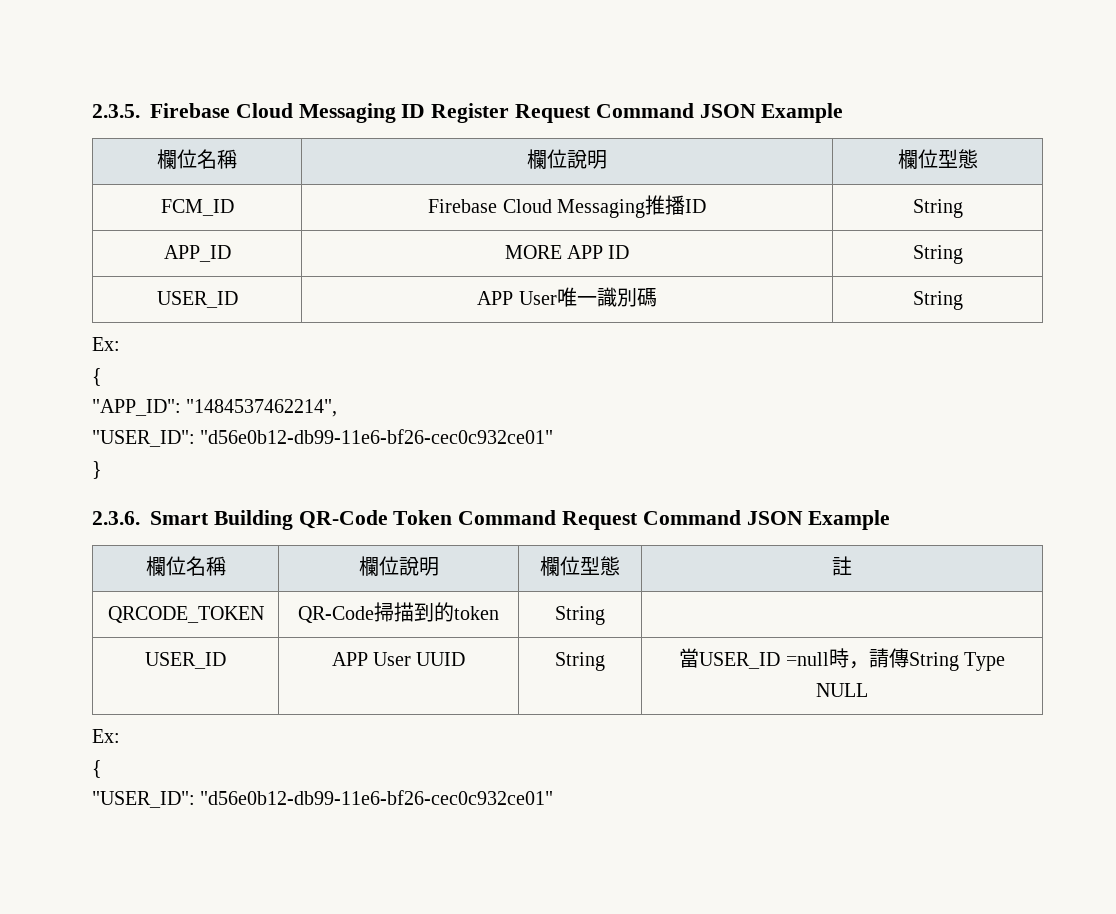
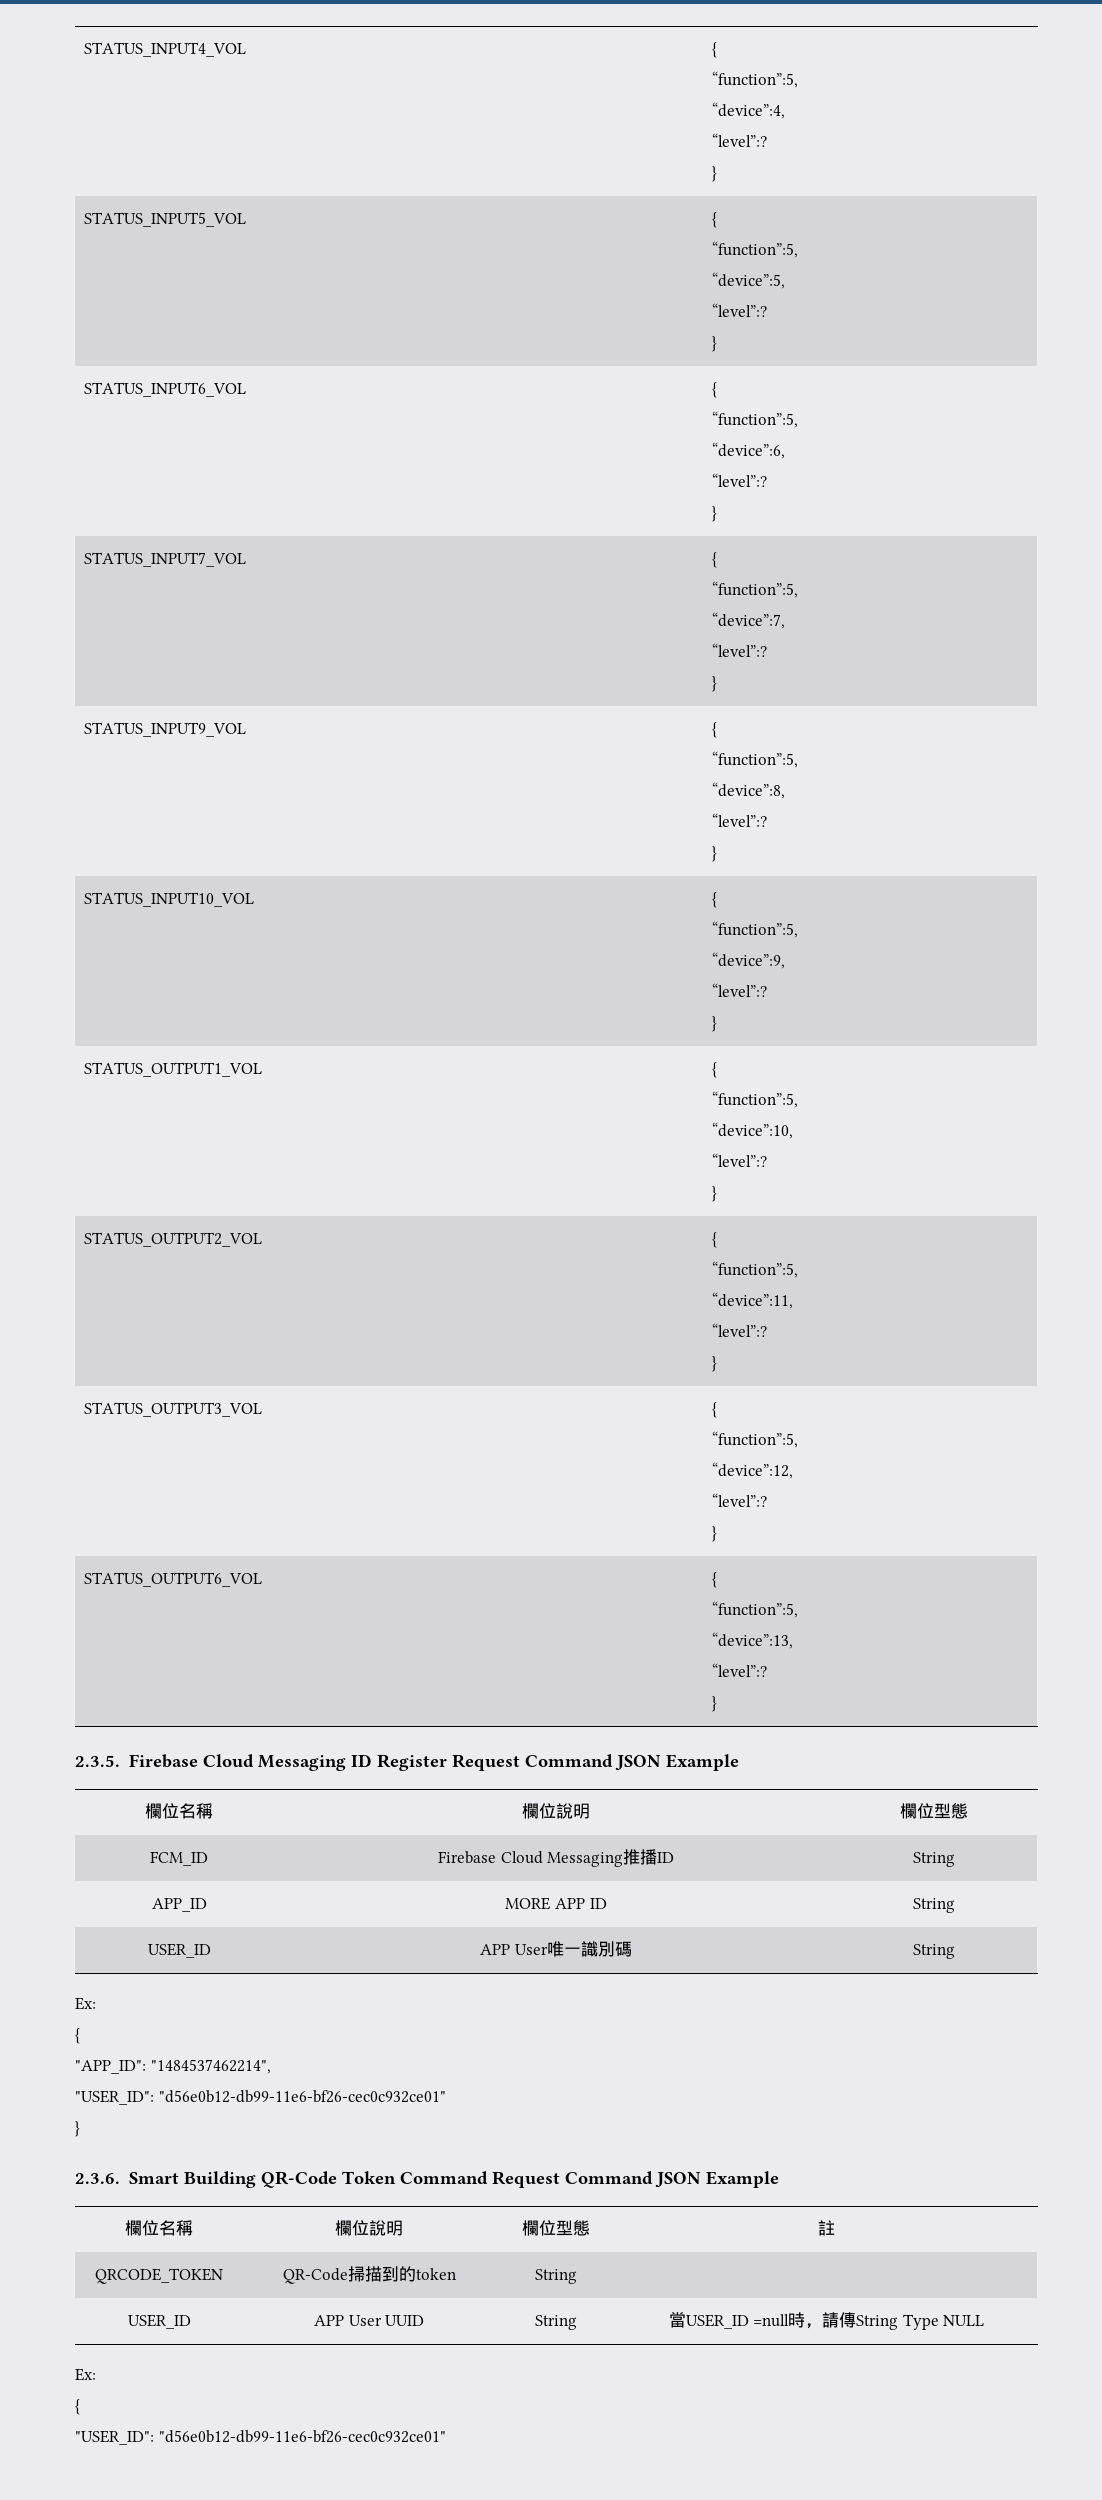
+ STATUS_INPUT4_VOL | {
+ “function”:5,
+ “device”:4,
+ “level”:?
+ }
+ STATUS_INPUT5_VOL | {
+ “function”:5,
+ “device”:5,
+ “level”:?
+ }
+ STATUS_INPUT6_VOL | {
+ “function”:5,
+ “device”:6,
+ “level”:?
+ }
+ STATUS_INPUT7_VOL | {
+ “function”:5,
+ “device”:7,
+ “level”:?
+ }
+ STATUS_INPUT9_VOL | {
+ “function”:5,
+ “device”:8,
+ “level”:?
+ }
+ STATUS_INPUT10_VOL | {
+ “function”:5,
+ “device”:9,
+ “level”:?
+ }
+ STATUS_OUTPUT1_VOL | {
+ “function”:5,
+ “device”:10,
+ “level”:?
+ }
+ STATUS_OUTPUT2_VOL | {
+ “function”:5,
+ “device”:11,
+ “level”:?
+ }
+ STATUS_OUTPUT3_VOL | {
+ “function”:5,
+ “device”:12,
+ “level”:?
+ }
+ STATUS_OUTPUT6_VOL | {
+ “function”:5,
+ “device”:13,
+ “level”:?
+ }

